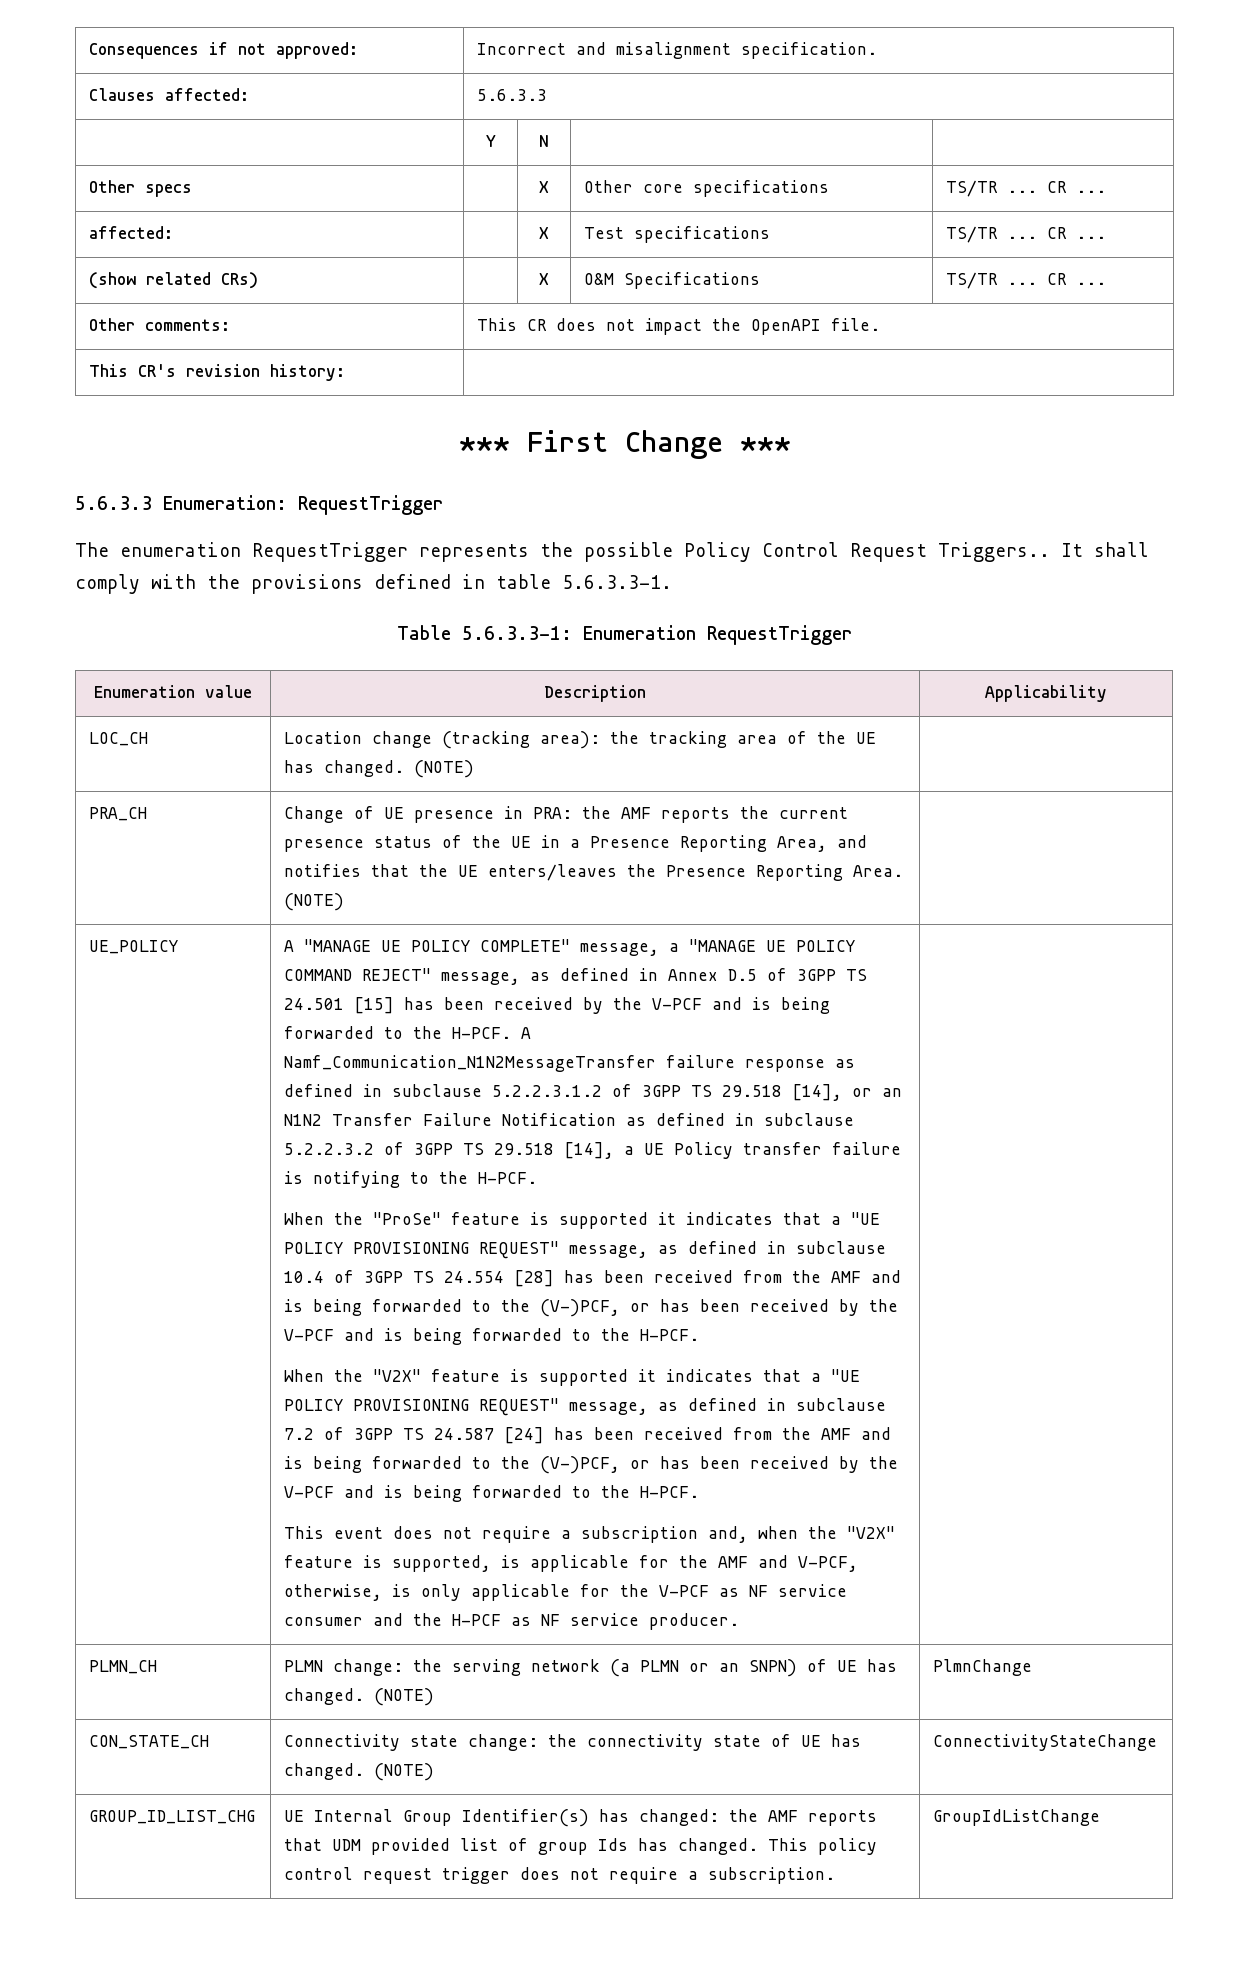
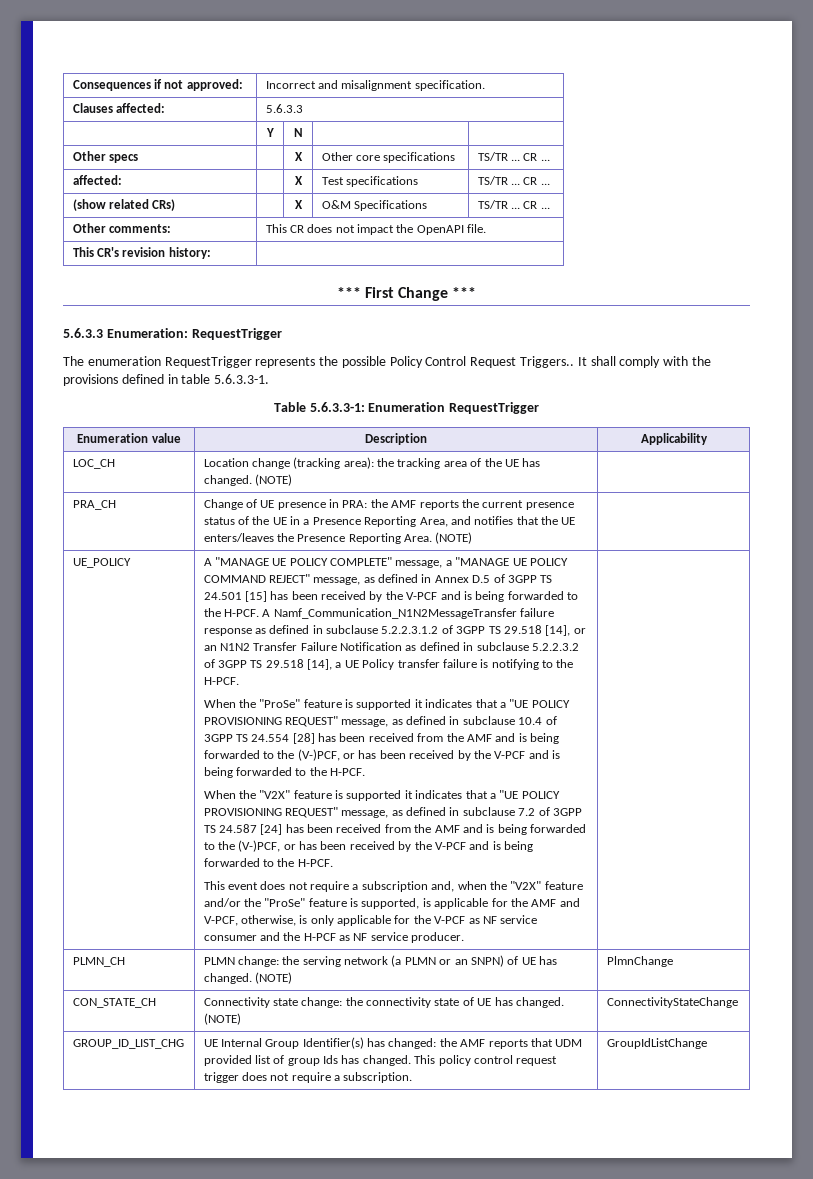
- This event does not require a subscription and, when the "V2X" feature is supported, is applicable for the AMF and V-PCF, otherwise, is only applicable for the V-PCF as NF service consumer and the H-PCF as NF service producer.
+ This event does not require a subscription and, when the "V2X" feature and/or the "ProSe" feature is supported, is applicable for the AMF and V-PCF, otherwise, is only applicable for the V-PCF as NF service consumer and the H-PCF as NF service producer.

